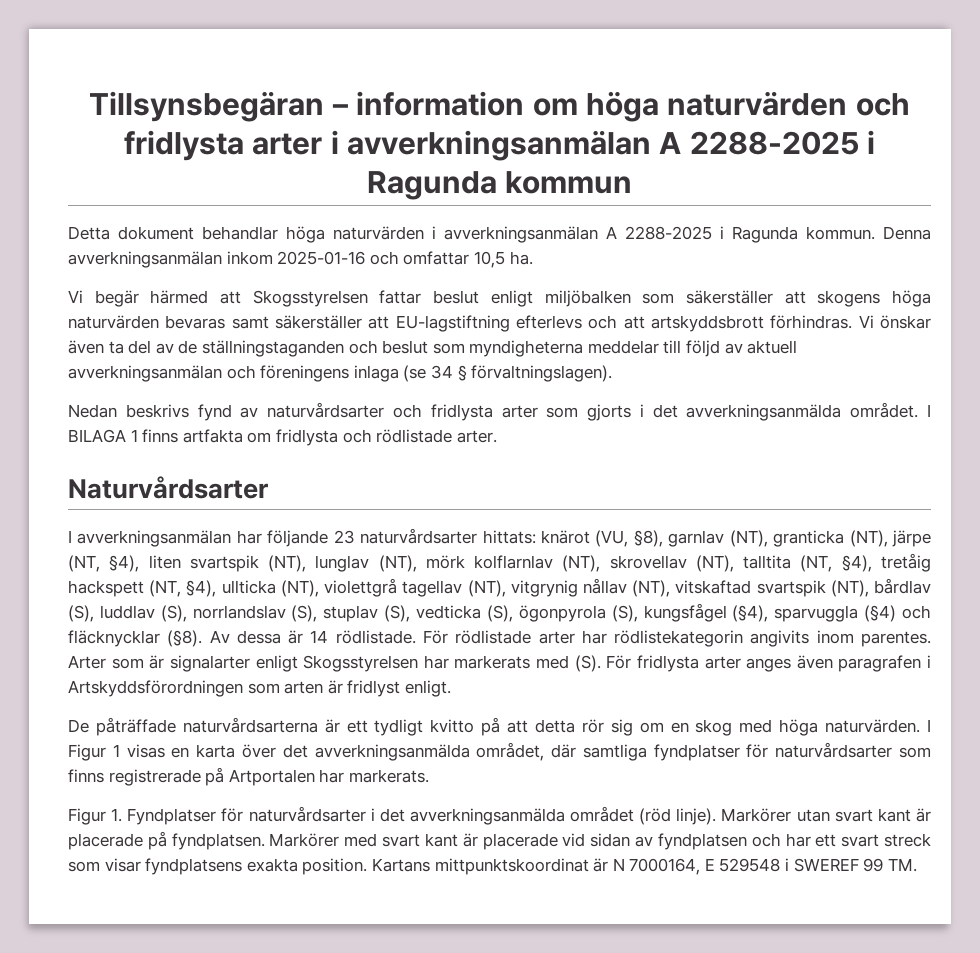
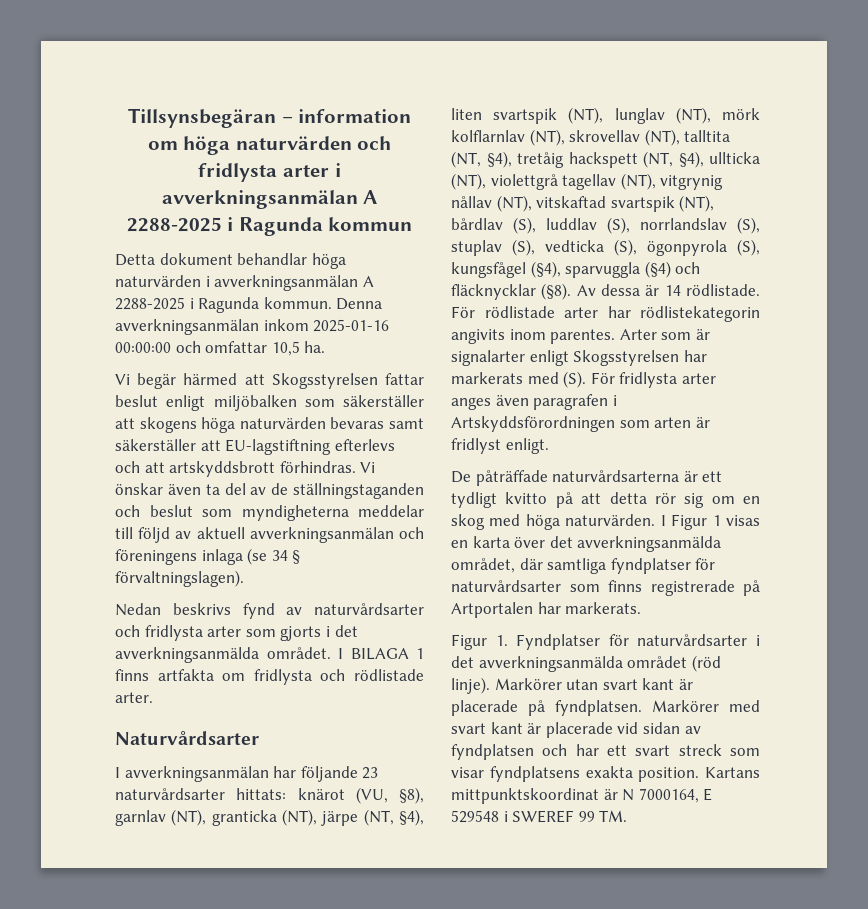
- Denna avverkningsanmälan inkom 2025-01-16 och omfattar 10,5 ha.
+ Denna avverkningsanmälan inkom 2025-01-16 00:00:00 och omfattar 10,5 ha.

